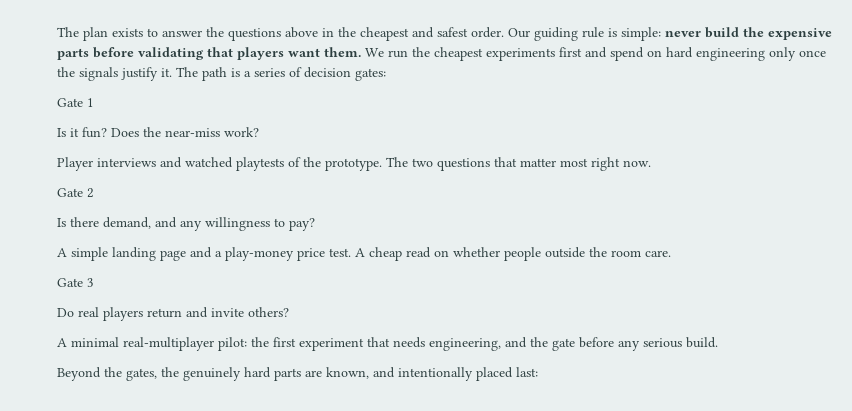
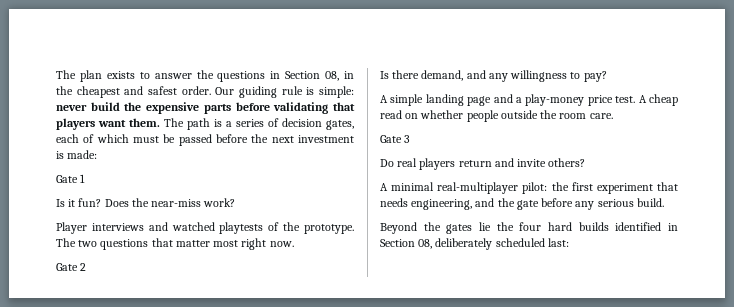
- The plan exists to answer the questions above in the cheapest and safest order.
+ The plan exists to answer the questions in Section 08, in the cheapest and safest order.
- We run the cheapest experiments first and spend on hard engineering only once the signals justify it.
- The path is a series of decision gates:
+ The path is a series of decision gates, each of which must be passed before the next investment is made:
- Beyond the gates, the genuinely hard parts are known, and intentionally placed last:
+ Beyond the gates lie the four hard builds identified in Section 08, deliberately scheduled last:

